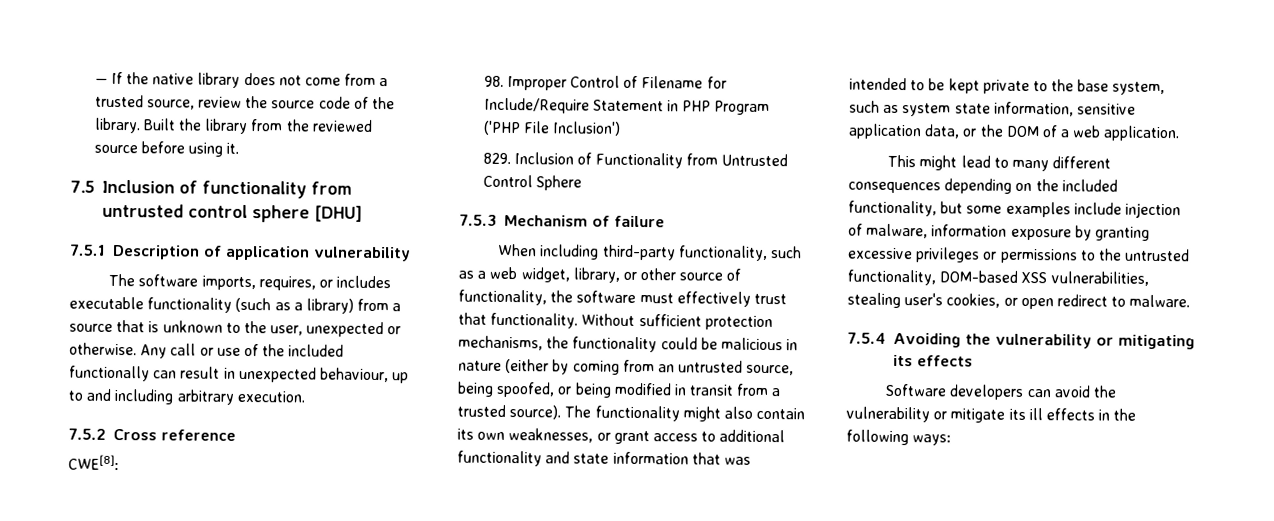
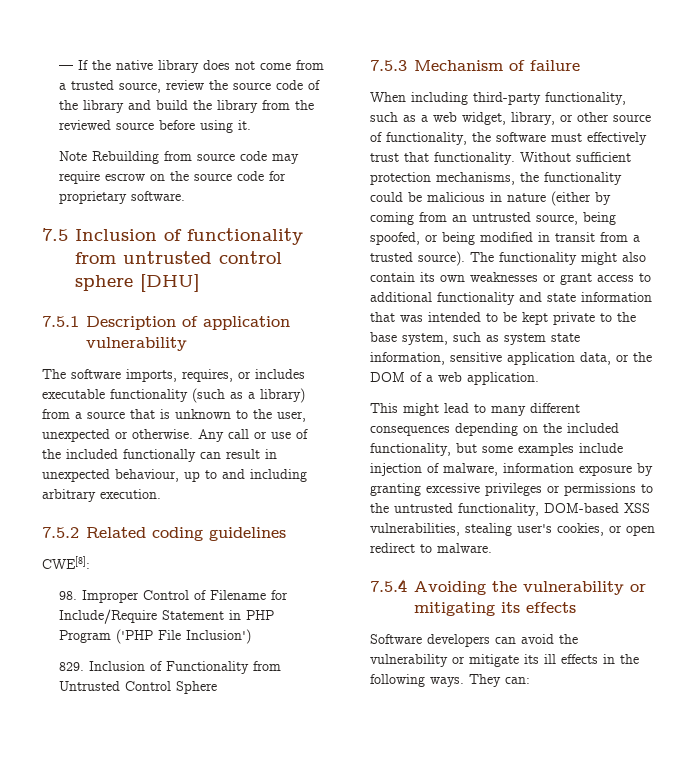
- — If the native library does not come from a trusted source, review the source code of the library. Built the library from the reviewed source before using it.
+ — If the native library does not come from a trusted source, review the source code of the library and build the library from the reviewed source before using it.
+ Note Rebuilding from source code may require escrow on the source code for proprietary software.
- 7.5.2 Cross reference
+ 7.5.2 Related coding guidelines
- The functionality might also contain its own weaknesses, or grant access to additional functionality and state information that was intended to be kept private to the base system, such as system state information, sensitive application data, or the DOM of a web application.
+ The functionality might also contain its own weaknesses or grant access to additional functionality and state information that was intended to be kept private to the base system, such as system state information, sensitive application data, or the DOM of a web application.
- Software developers can avoid the vulnerability or mitigate its ill effects in the following ways:
+ Software developers can avoid the vulnerability or mitigate its ill effects in the following ways. They can:

